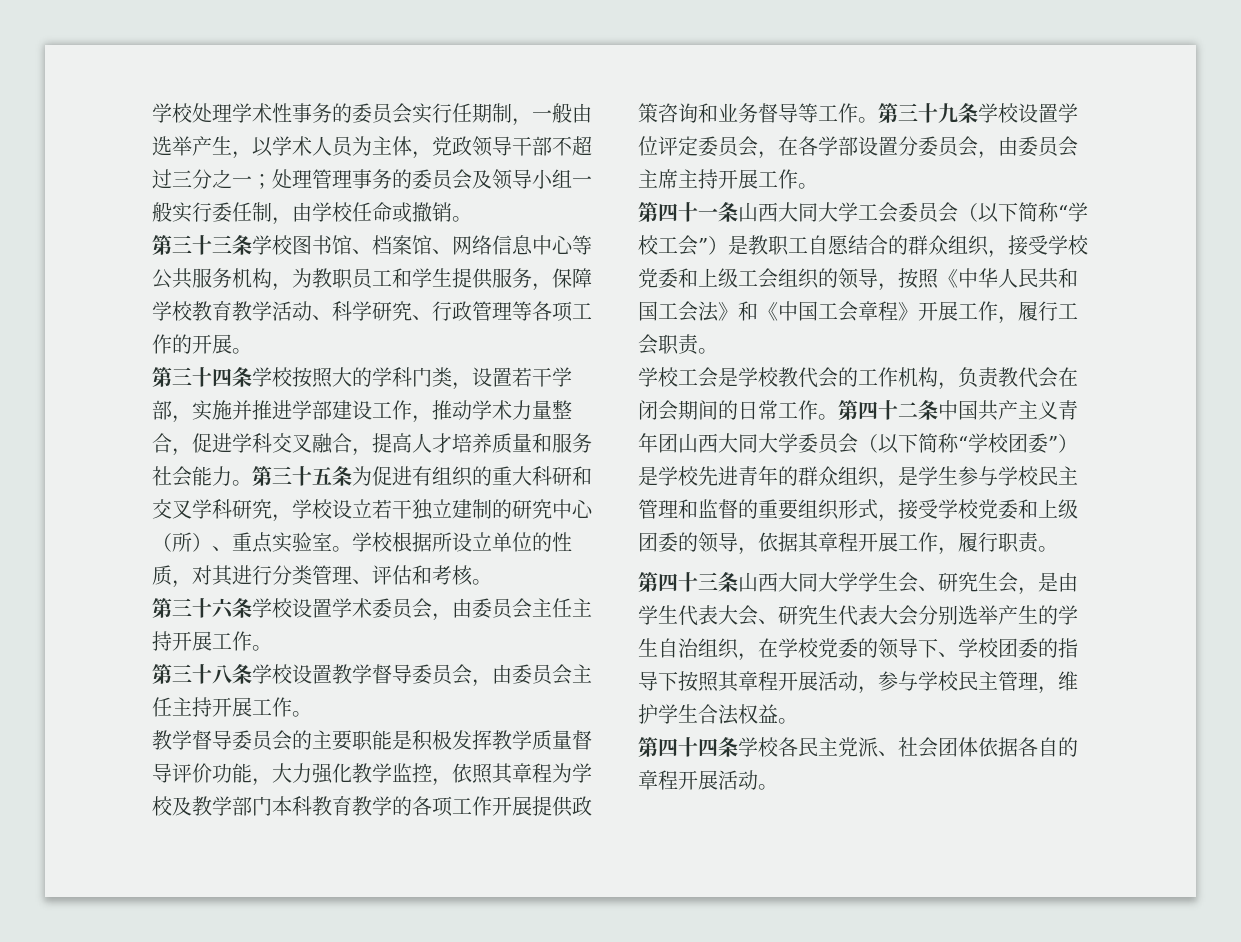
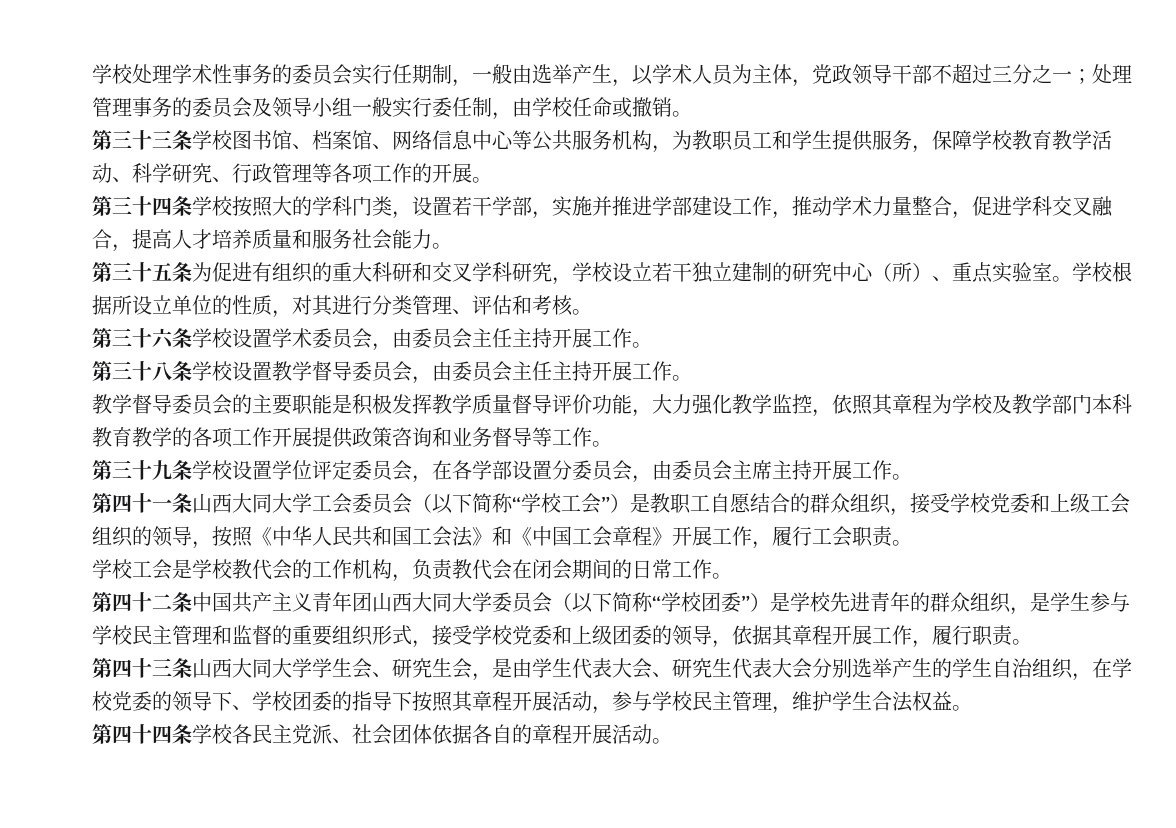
- 第三十四条学校按照大的学科门类，设置若干学部，实施并推进学部建设工作，推动学术力量整合，促进学科交叉融合，提高人才培养质量和服务社会能力。第三十五条为促进有组织的重大科研和交叉学科研究，学校设立若干独立建制的研究中心（所）、重点实验室。
+ 第三十四条学校按照大的学科门类，设置若干学部，实施并推进学部建设工作，推动学术力量整合，促进学科交叉融合，提高人才培养质量和服务社会能力。
+ 第三十五条为促进有组织的重大科研和交叉学科研究，学校设立若干独立建制的研究中心（所）、重点实验室。
- 教学督导委员会的主要职能是积极发挥教学质量督导评价功能，大力强化教学监控，依照其章程为学校及教学部门本科教育教学的各项工作开展提供政策咨询和业务督导等工作。第三十九条学校设置学位评定委员会，在各学部设置分委员会，由委员会主席主持开展工作。
+ 教学督导委员会的主要职能是积极发挥教学质量督导评价功能，大力强化教学监控，依照其章程为学校及教学部门本科教育教学的各项工作开展提供政策咨询和业务督导等工作。
+ 第三十九条学校设置学位评定委员会，在各学部设置分委员会，由委员会主席主持开展工作。
- 学校工会是学校教代会的工作机构，负责教代会在闭会期间的日常工作。第四十二条中国共产主义青年团山西大同大学委员会（以下简称“学校团委”）是学校先进青年的群众组织，是学生参与学校民主管理和监督的重要组织形式，接受学校党委和上级团委的领导，依据其章程开展工作，履行职责。
+ 学校工会是学校教代会的工作机构，负责教代会在闭会期间的日常工作。
+ 第四十二条中国共产主义青年团山西大同大学委员会（以下简称“学校团委”）是学校先进青年的群众组织，是学生参与学校民主管理和监督的重要组织形式，接受学校党委和上级团委的领导，依据其章程开展工作，履行职责。

